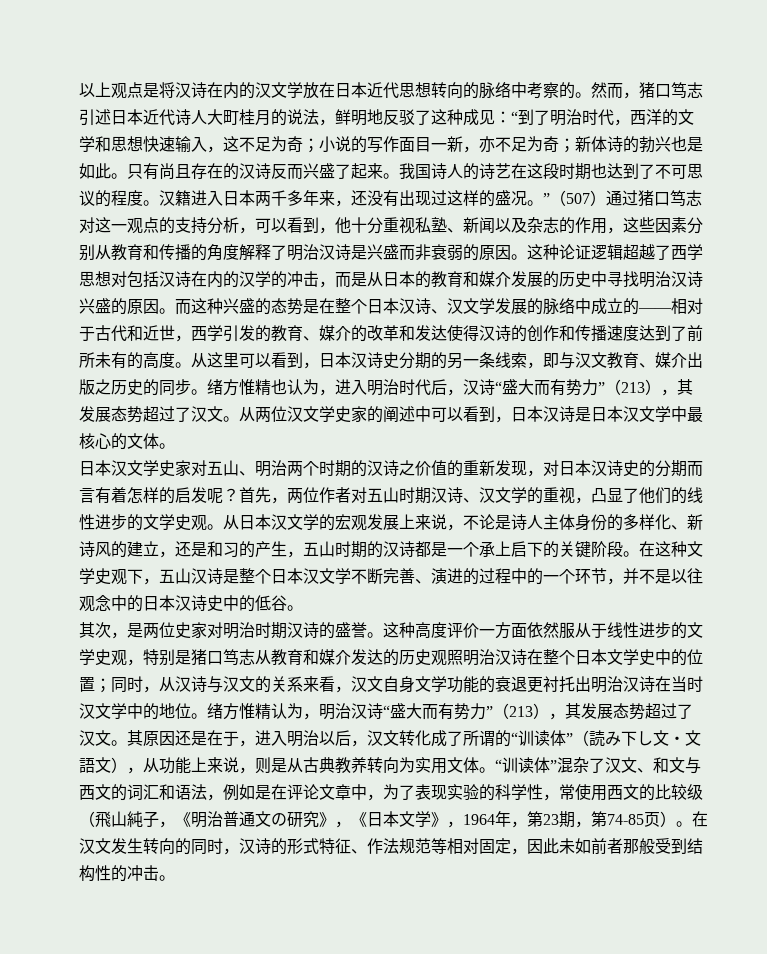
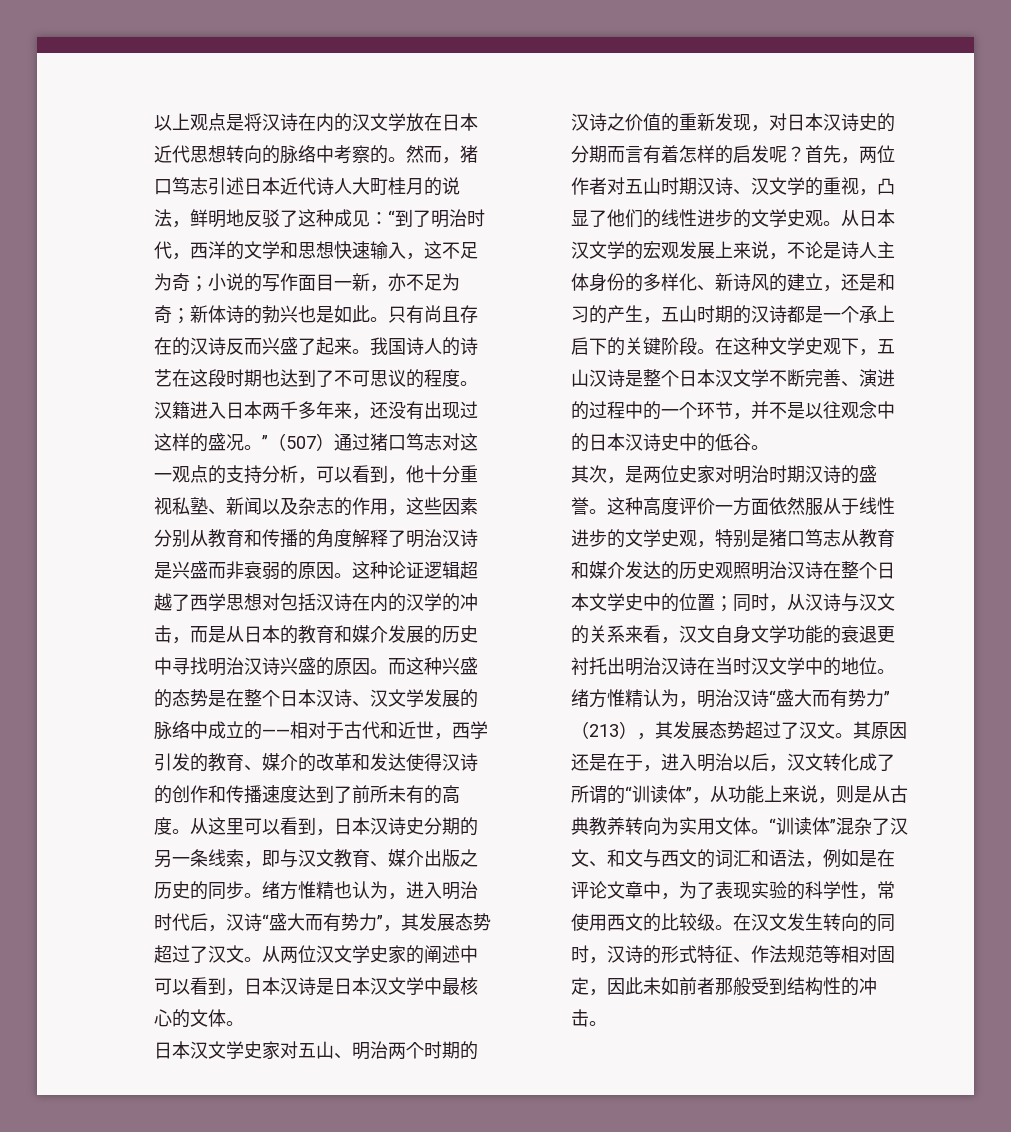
- 绪方惟精也认为，进入明治时代后，汉诗“盛大而有势力”（213），其发展态势超过了汉文。
+ 绪方惟精也认为，进入明治时代后，汉诗“盛大而有势力”，其发展态势超过了汉文。
- 其原因还是在于，进入明治以后，汉文转化成了所谓的“训读体”（読み下し文・文語文），从功能上来说，则是从古典教养转向为实用文体。
+ 其原因还是在于，进入明治以后，汉文转化成了所谓的“训读体”，从功能上来说，则是从古典教养转向为实用文体。
- “训读体”混杂了汉文、和文与西文的词汇和语法，例如是在评论文章中，为了表现实验的科学性，常使用西文的比较级（飛山純子，《明治普通文の研究》，《日本文学》，1964年，第23期，第74-85页）。
+ “训读体”混杂了汉文、和文与西文的词汇和语法，例如是在评论文章中，为了表现实验的科学性，常使用西文的比较级。

